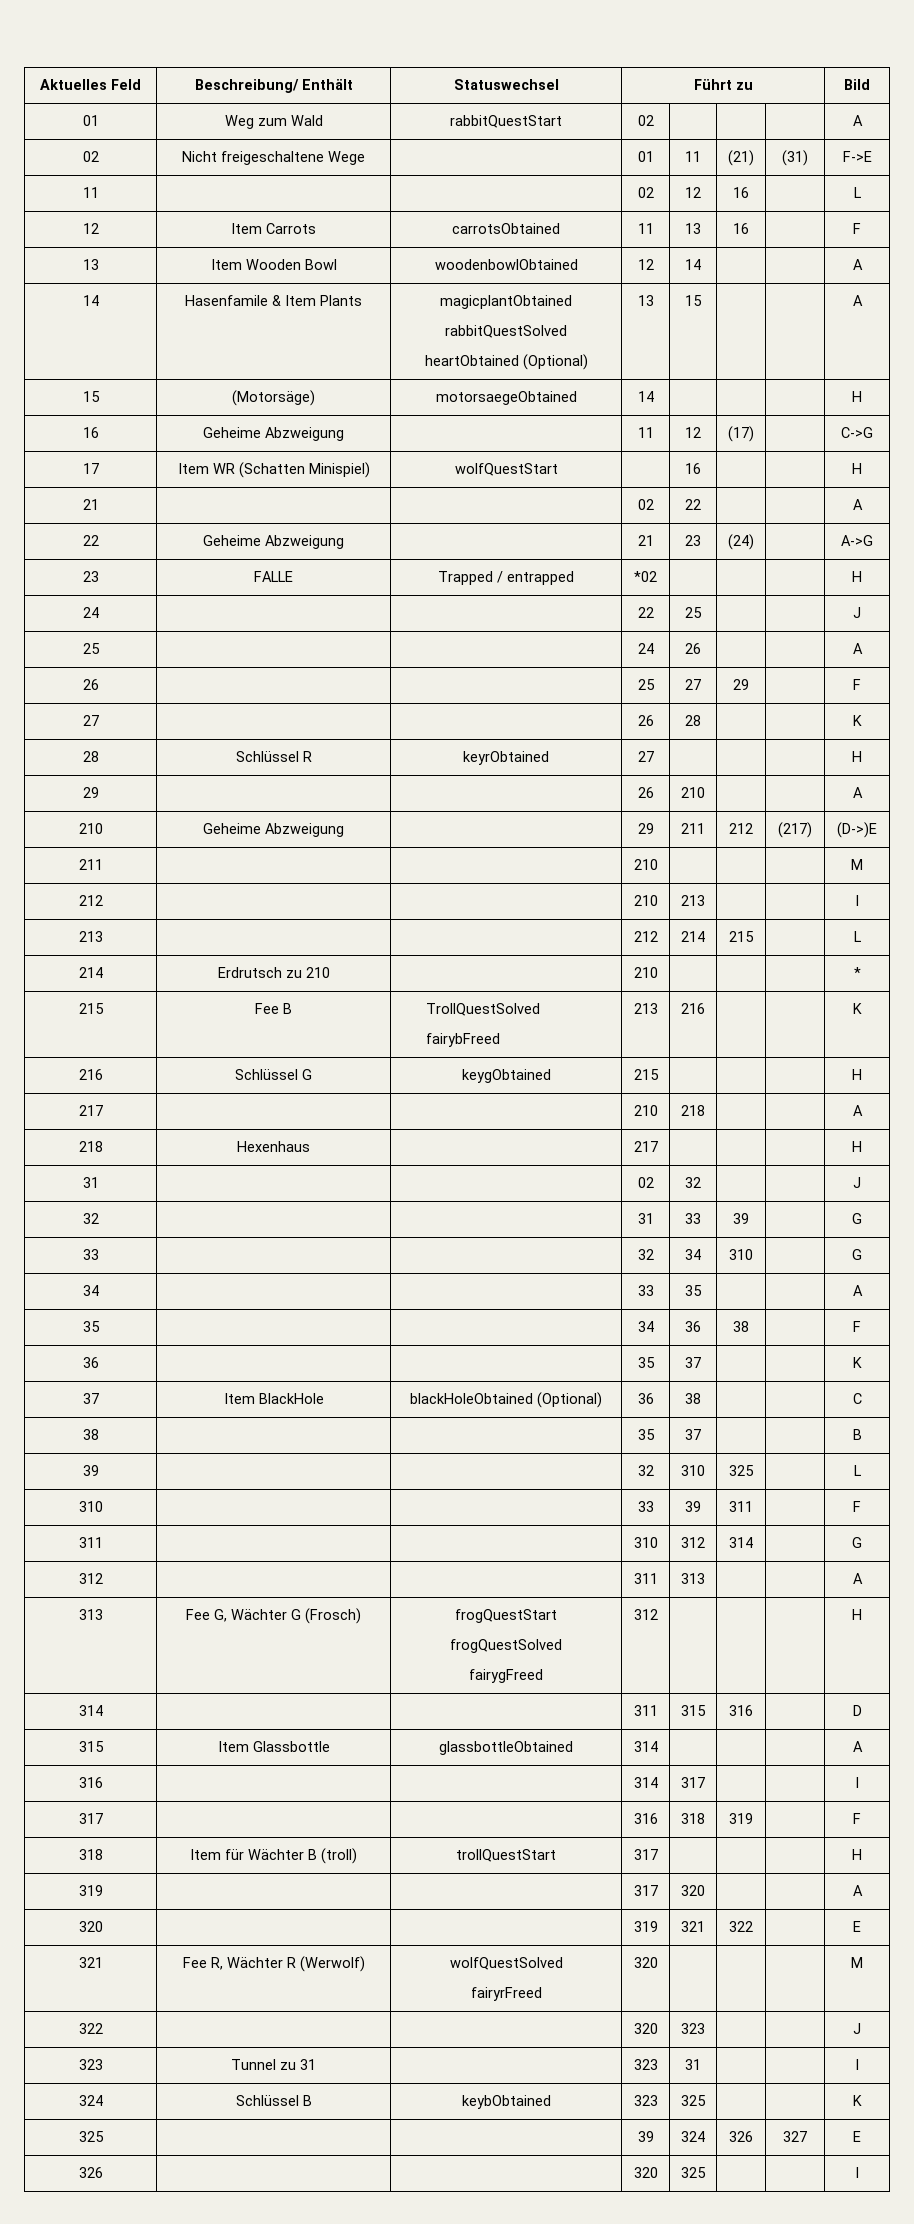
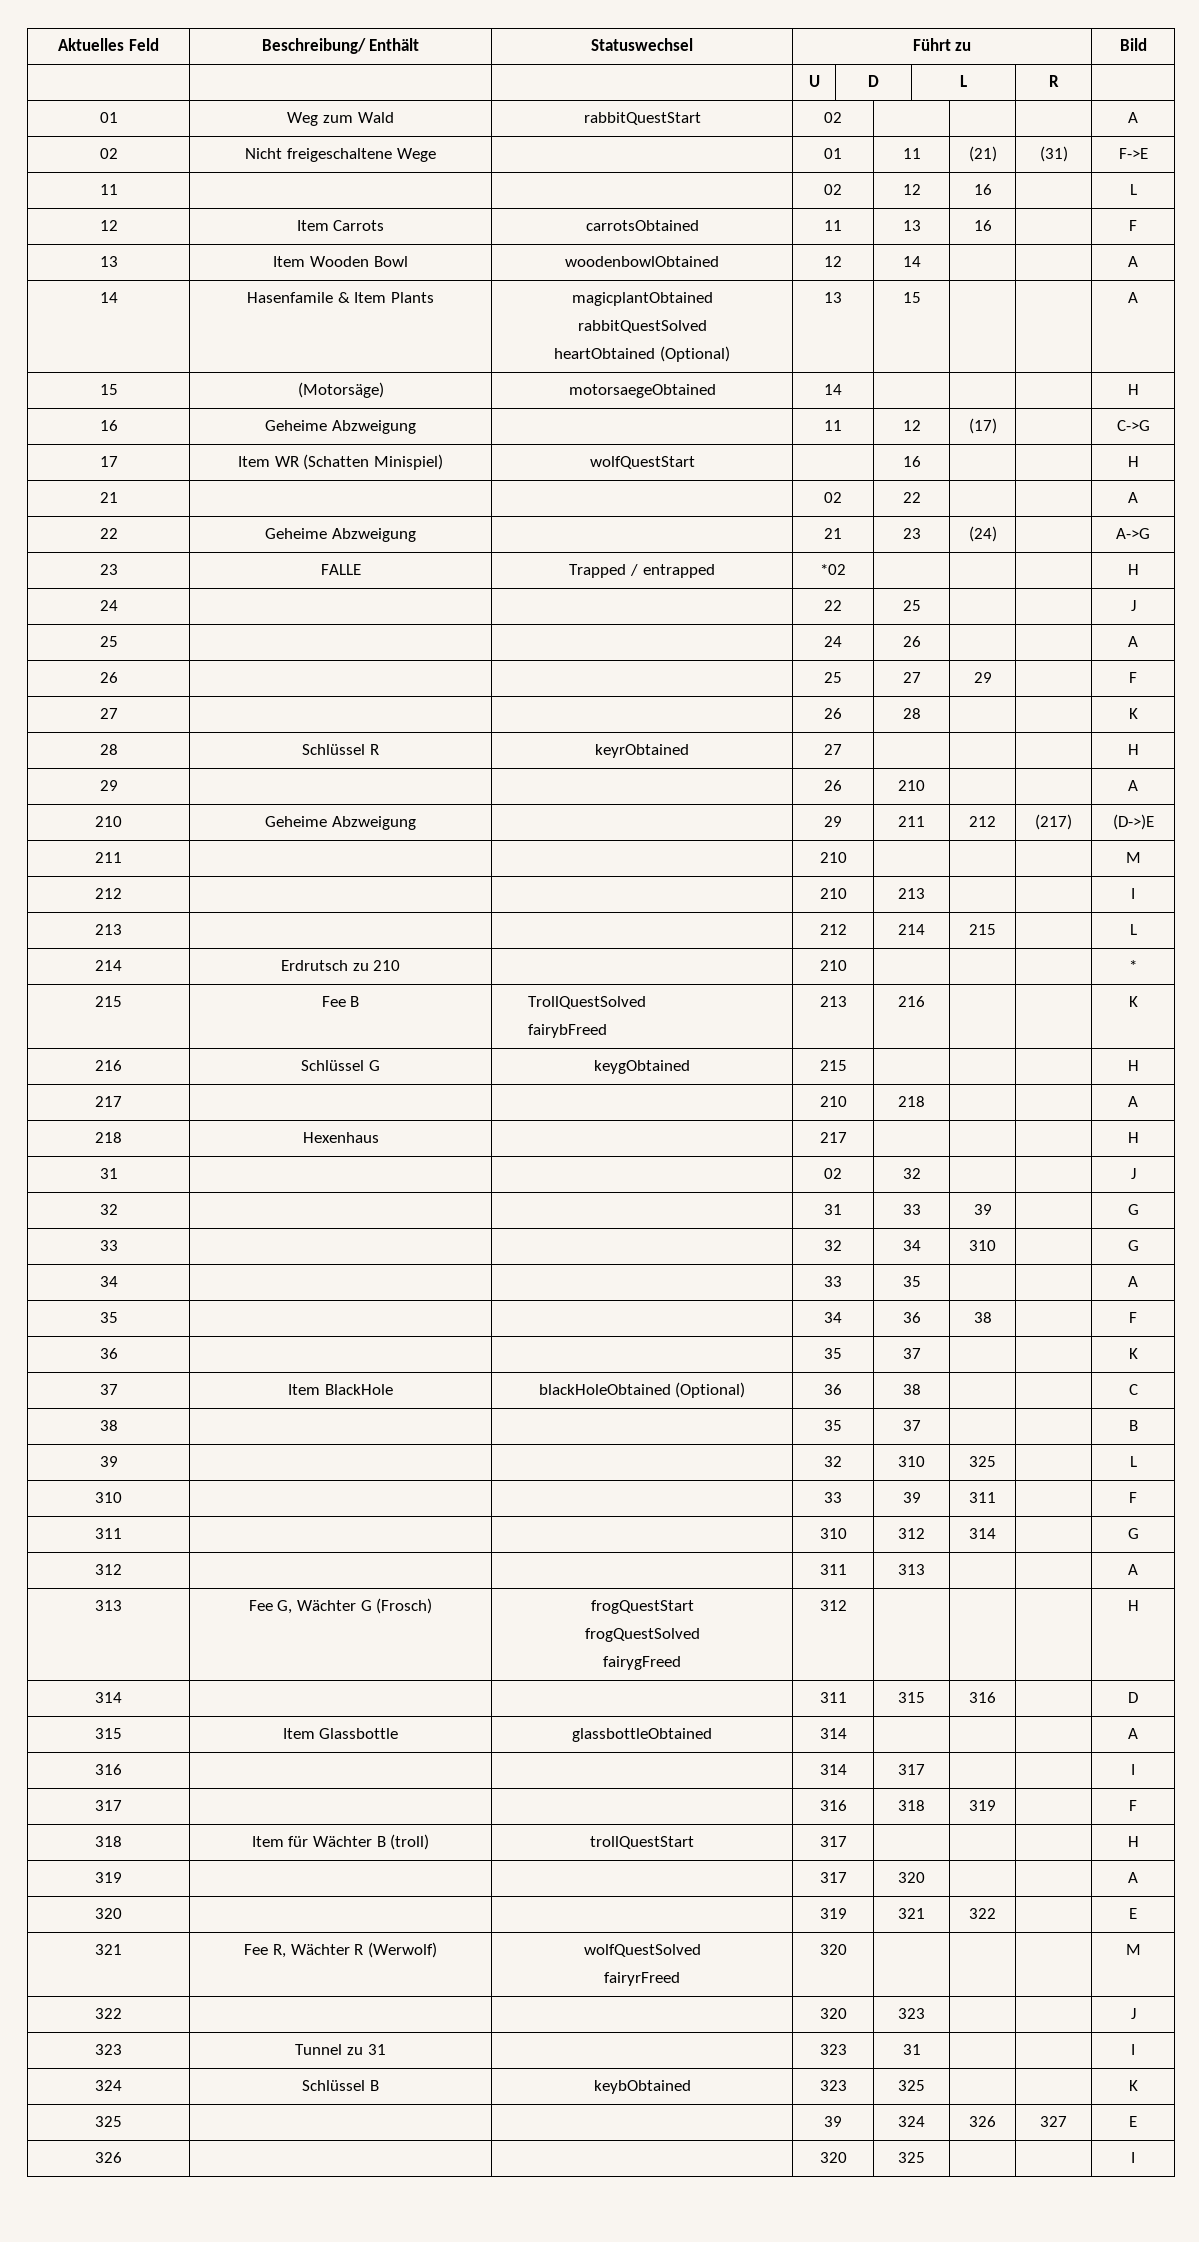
+ | | | U | D | L | R |

